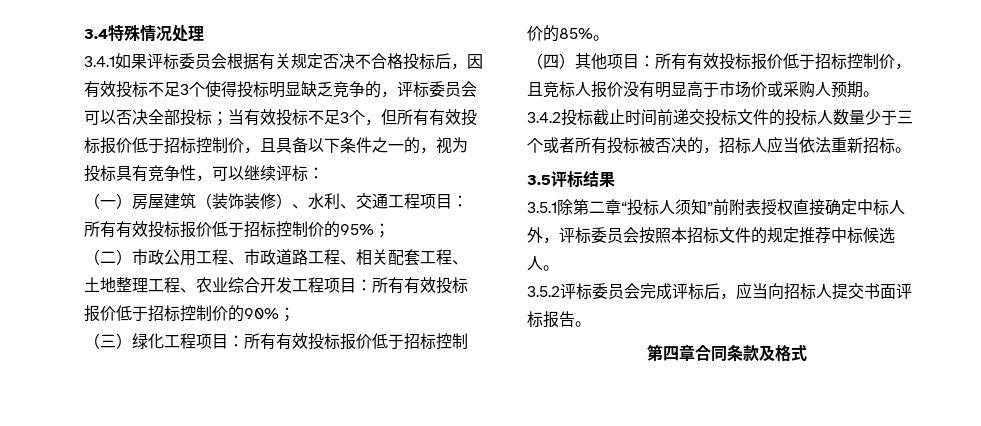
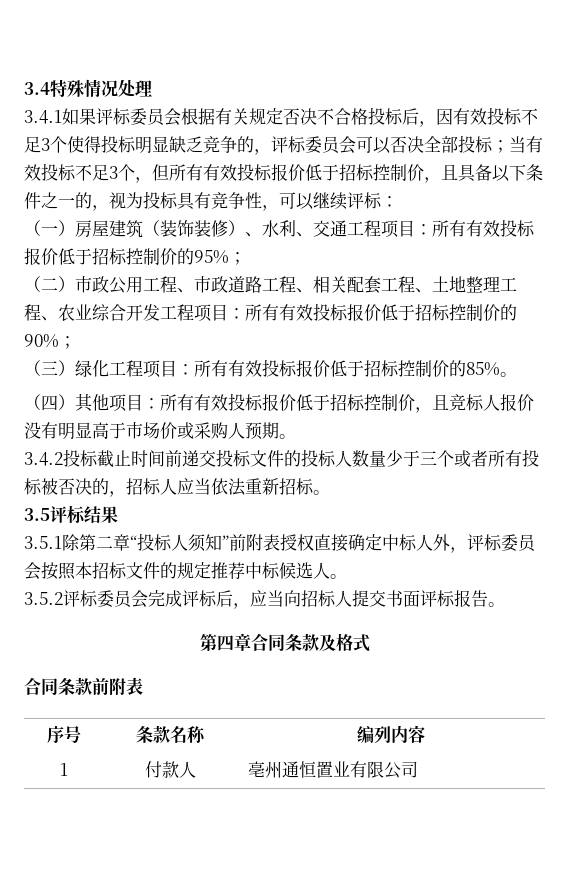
+ 合同条款前附表
+ 序号 | 条款名称 | 编列内容
+ 1 | 付款人 | 亳州通恒置业有限公司

